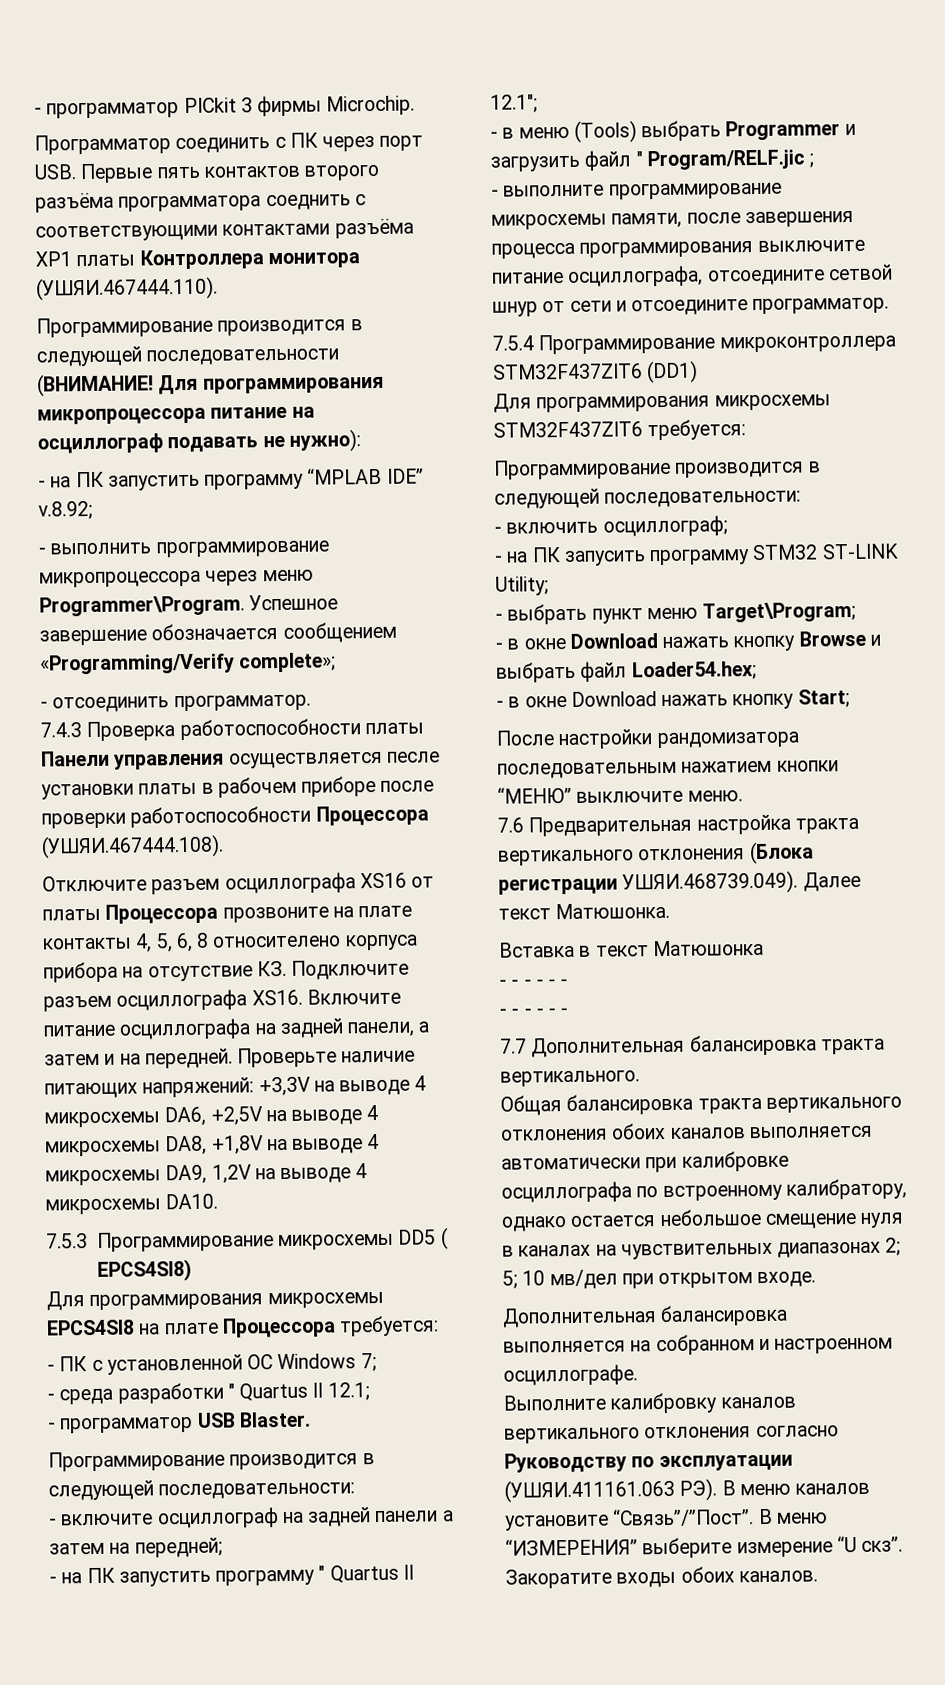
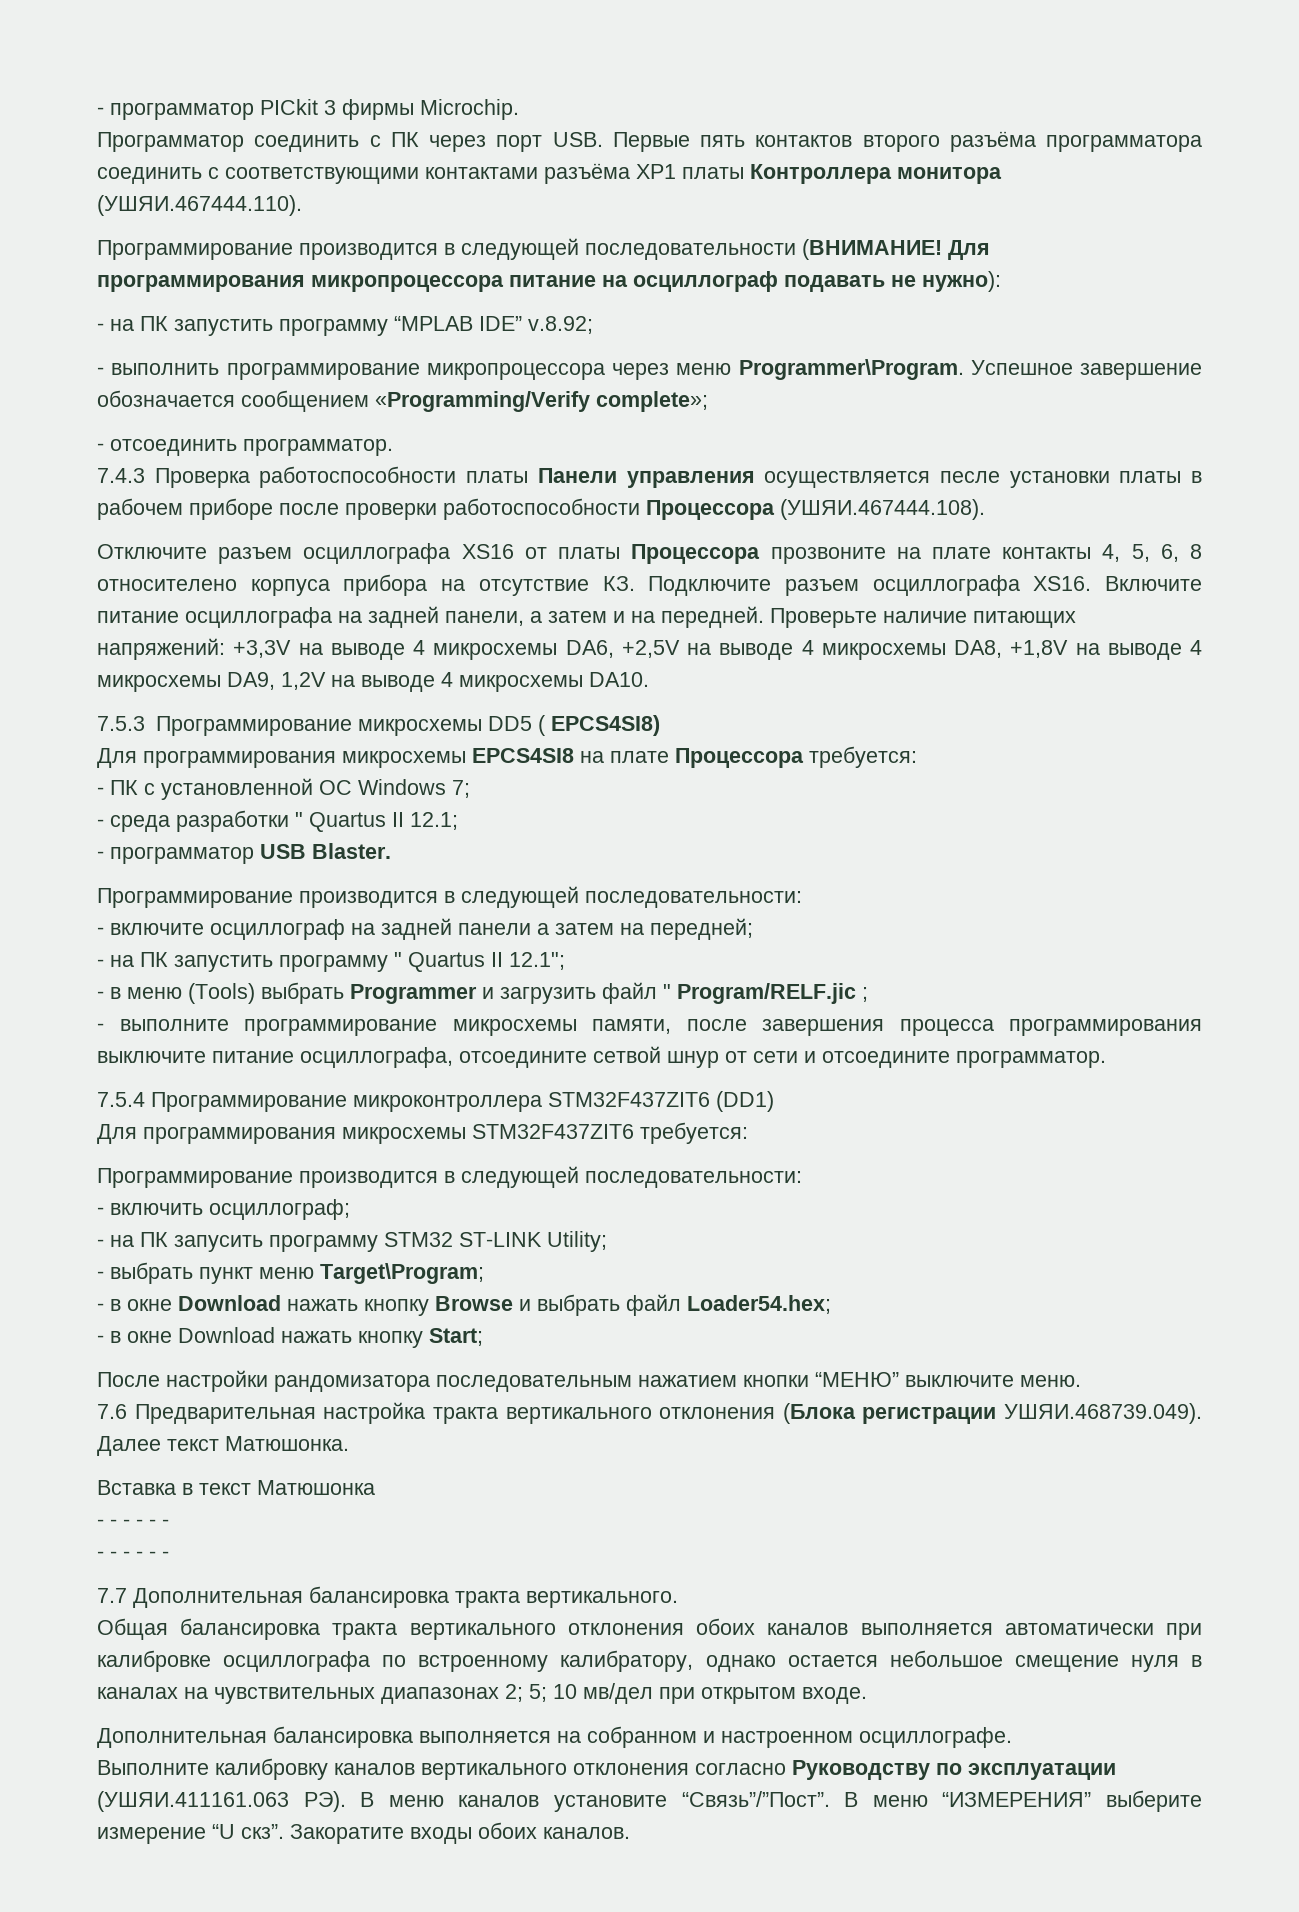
- Программатор соединить с ПК через порт USB. Первые пять контактов второго разъёма программатора соеднить с соответствующими контактами разъёма XP1 платы Контроллера монитора (УШЯИ.467444.110).
+ Программатор соединить с ПК через порт USB. Первые пять контактов второго разъёма программатора соединить с соответствующими контактами разъёма XP1 платы Контроллера монитора (УШЯИ.467444.110).

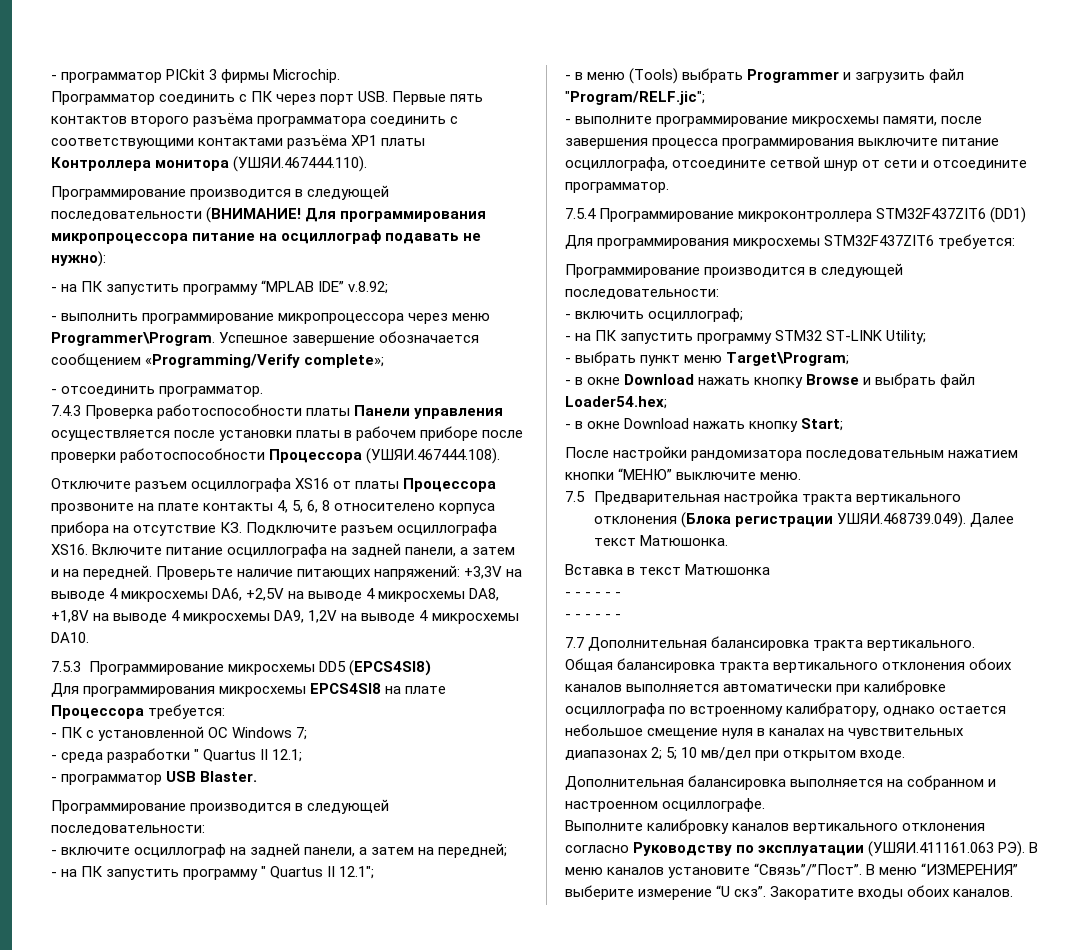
- 7.4.3 Проверка работоспособности платы Панели управления осуществляется песле установки платы в рабочем приборе после проверки работоспособности Процессора (УШЯИ.467444.108).
+ 7.4.3 Проверка работоспособности платы Панели управления осуществляется после установки платы в рабочем приборе после проверки работоспособности Процессора (УШЯИ.467444.108).
- 7.5.3 Программирование микросхемы DD5 ( EPCS4SI8)
+ 7.5.3 Программирование микросхемы DD5 (EPCS4SI8)
- - включите осциллограф на задней панели а затем на передней;
+ - включите осциллограф на задней панели, а затем на передней;
- - в меню (Tools) выбрать Programmer и загрузить файл " Program/RELF.jic ;
+ - в меню (Tools) выбрать Programmer и загрузить файл "Program/RELF.jic";
- - на ПК запусить программу STM32 ST-LINK Utility;
+ - на ПК запустить программу STM32 ST-LINK Utility;
- 7.6 Предварительная настройка тракта вертикального отклонения (Блока регистрации УШЯИ.468739.049). Далее текст Матюшонка.
+ 7.5 Предварительная настройка тракта вертикального отклонения (Блока регистрации УШЯИ.468739.049). Далее текст Матюшонка.

